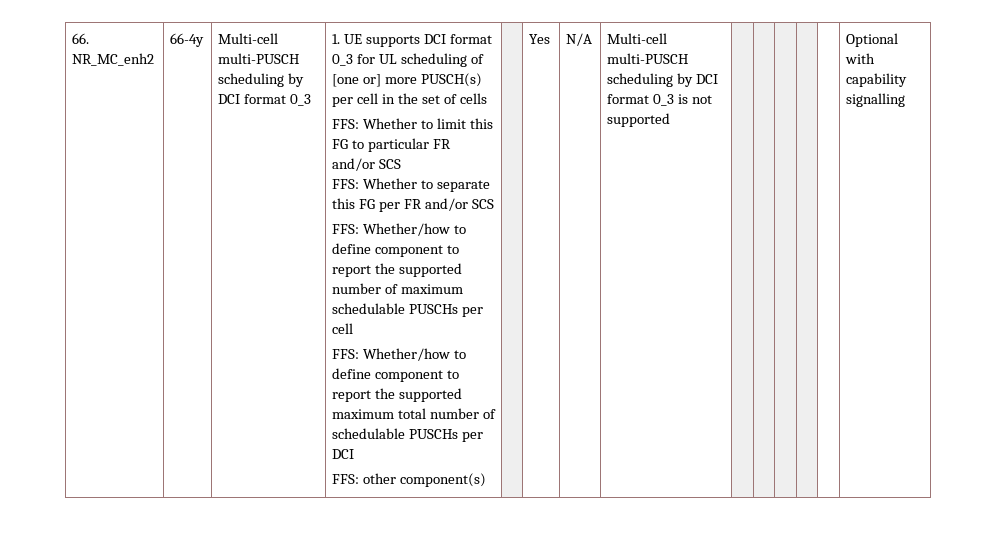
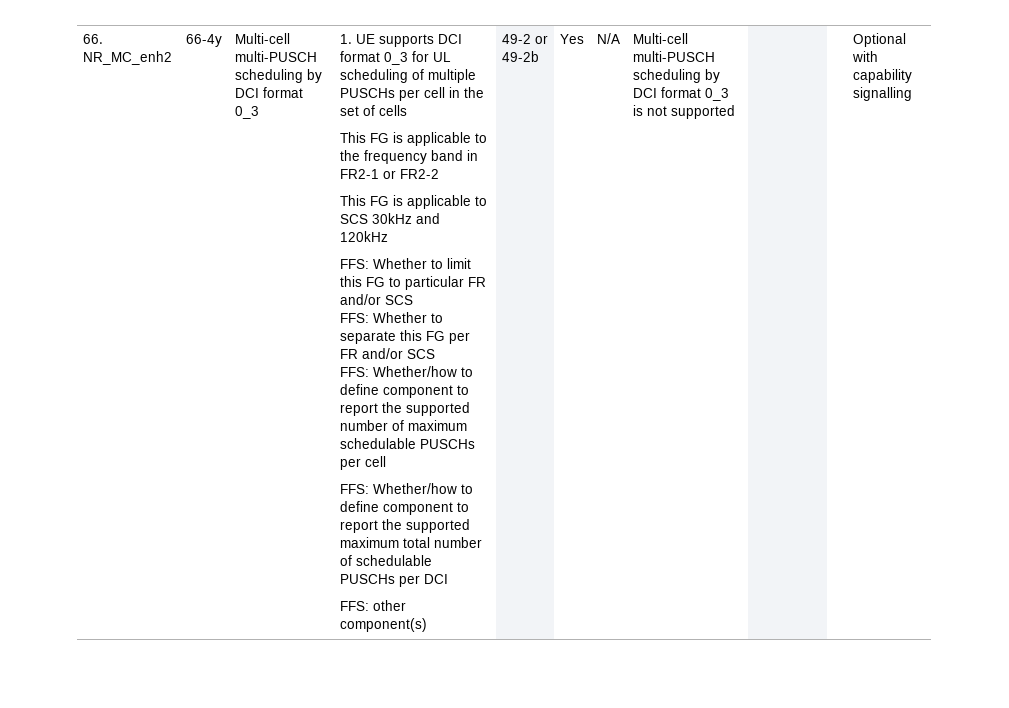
- 1. UE supports DCI format 0_3 for UL scheduling of [one or] more PUSCH(s) per cell in the set of cells
+ 1. UE supports DCI format 0_3 for UL scheduling of multiple PUSCHs per cell in the set of cells
+ This FG is applicable to the frequency band in FR2-1 or FR2-2
+ This FG is applicable to SCS 30kHz and 120kHz
+ 49-2 or 49-2b

